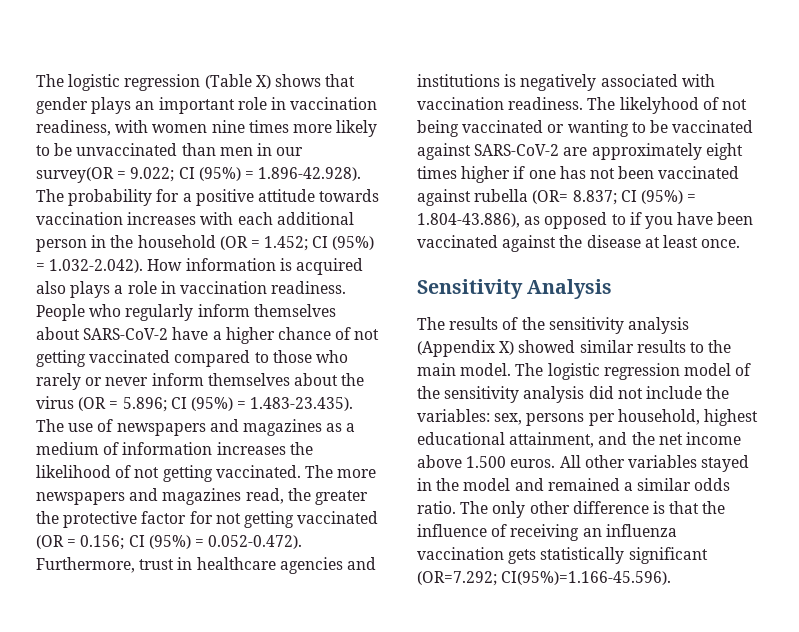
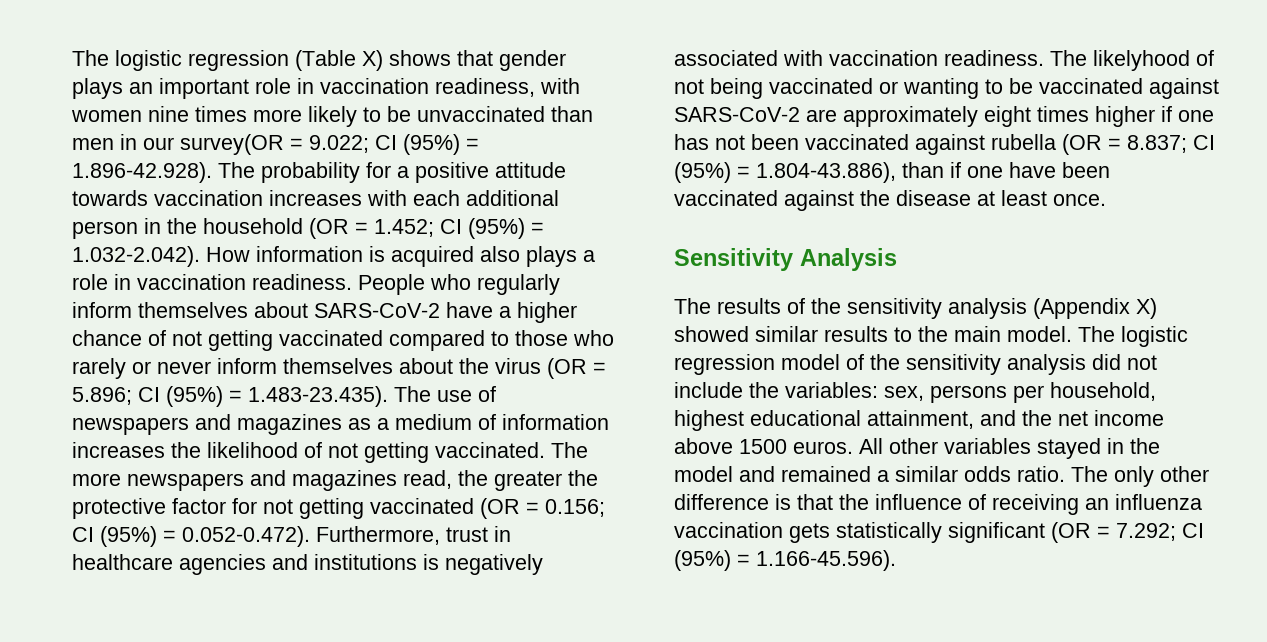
- The likelyhood of not being vaccinated or wanting to be vaccinated against SARS-CoV-2 are approximately eight times higher if one has not been vaccinated against rubella (OR= 8.837; CI (95%) = 1.804-43.886), as opposed to if you have been vaccinated against the disease at least once.
+ The likelyhood of not being vaccinated or wanting to be vaccinated against SARS-CoV-2 are approximately eight times higher if one has not been vaccinated against rubella (OR = 8.837; CI (95%) = 1.804-43.886), than if one have been vaccinated against the disease at least once.
- The logistic regression model of the sensitivity analysis did not include the variables: sex, persons per household, highest educational attainment, and the net income above 1.500 euros.
+ The logistic regression model of the sensitivity analysis did not include the variables: sex, persons per household, highest educational attainment, and the net income above 1500 euros.
- The only other difference is that the influence of receiving an influenza vaccination gets statistically significant (OR=7.292; CI(95%)=1.166-45.596).
+ The only other difference is that the influence of receiving an influenza vaccination gets statistically significant (OR = 7.292; CI (95%) = 1.166-45.596).

